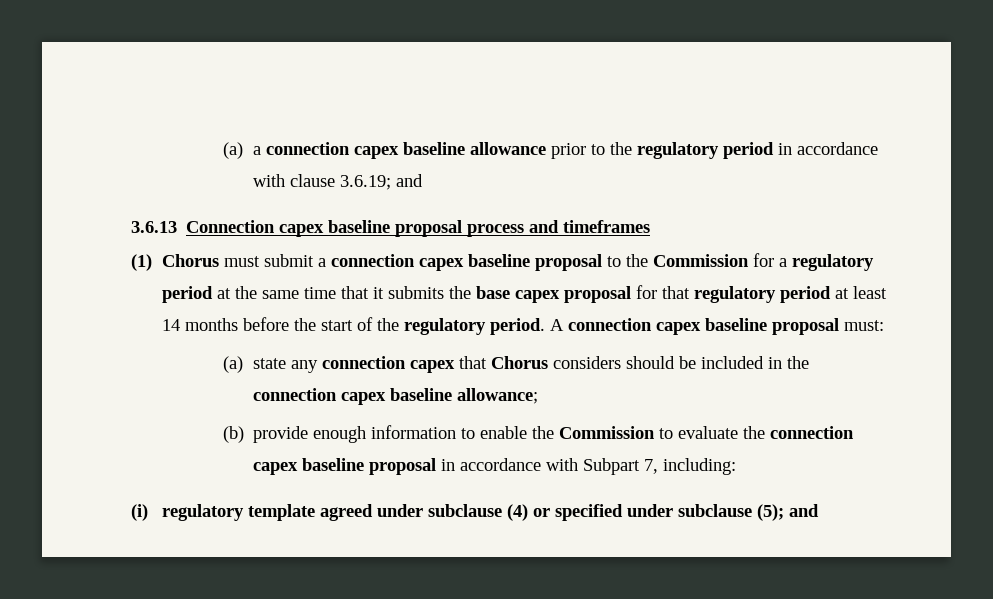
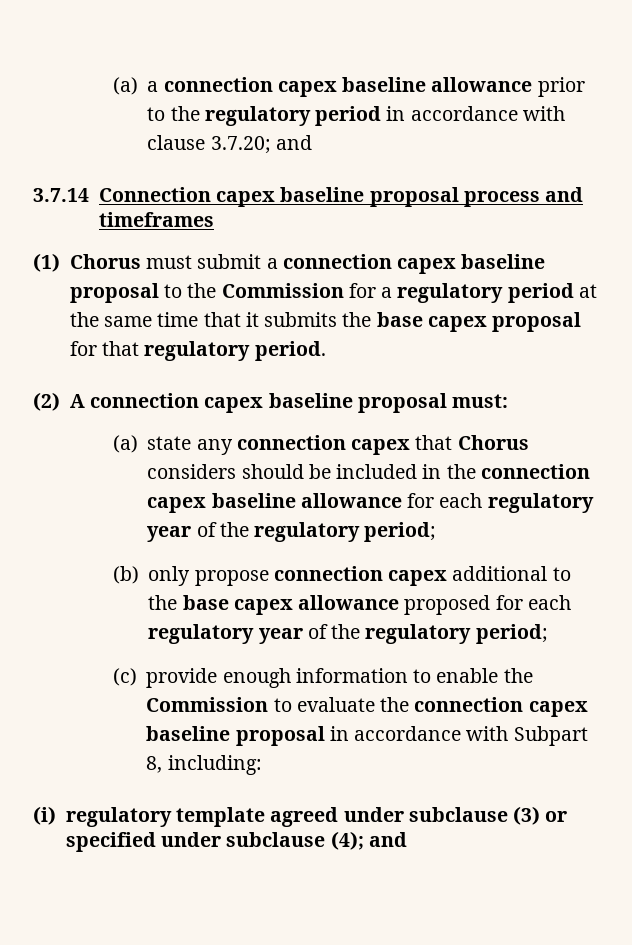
- (a) a connection capex baseline allowance prior to the regulatory period in accordance with clause 3.6.19; and
+ (a) a connection capex baseline allowance prior to the regulatory period in accordance with clause 3.7.20; and
- 3.6.13 Connection capex baseline proposal process and timeframes
+ 3.7.14 Connection capex baseline proposal process and timeframes
- (1) Chorus must submit a connection capex baseline proposal to the Commission for a regulatory period at the same time that it submits the base capex proposal for that regulatory period at least 14 months before the start of the regulatory period. A connection capex baseline proposal must:
+ (1) Chorus must submit a connection capex baseline proposal to the Commission for a regulatory period at the same time that it submits the base capex proposal for that regulatory period.
+ (2) A connection capex baseline proposal must:
- (a) state any connection capex that Chorus considers should be included in the connection capex baseline allowance;
- (b) provide enough information to enable the Commission to evaluate the connection capex baseline proposal in accordance with Subpart 7, including:
+ (a) state any connection capex that Chorus considers should be included in the connection capex baseline allowance for each regulatory year of the regulatory period;
+ (b) only propose connection capex additional to the base capex allowance proposed for each regulatory year of the regulatory period;
+ (c) provide enough information to enable the Commission to evaluate the connection capex baseline proposal in accordance with Subpart 8, including:
- (i) regulatory template agreed under subclause (4) or specified under subclause (5); and
+ (i) regulatory template agreed under subclause (3) or specified under subclause (4); and

